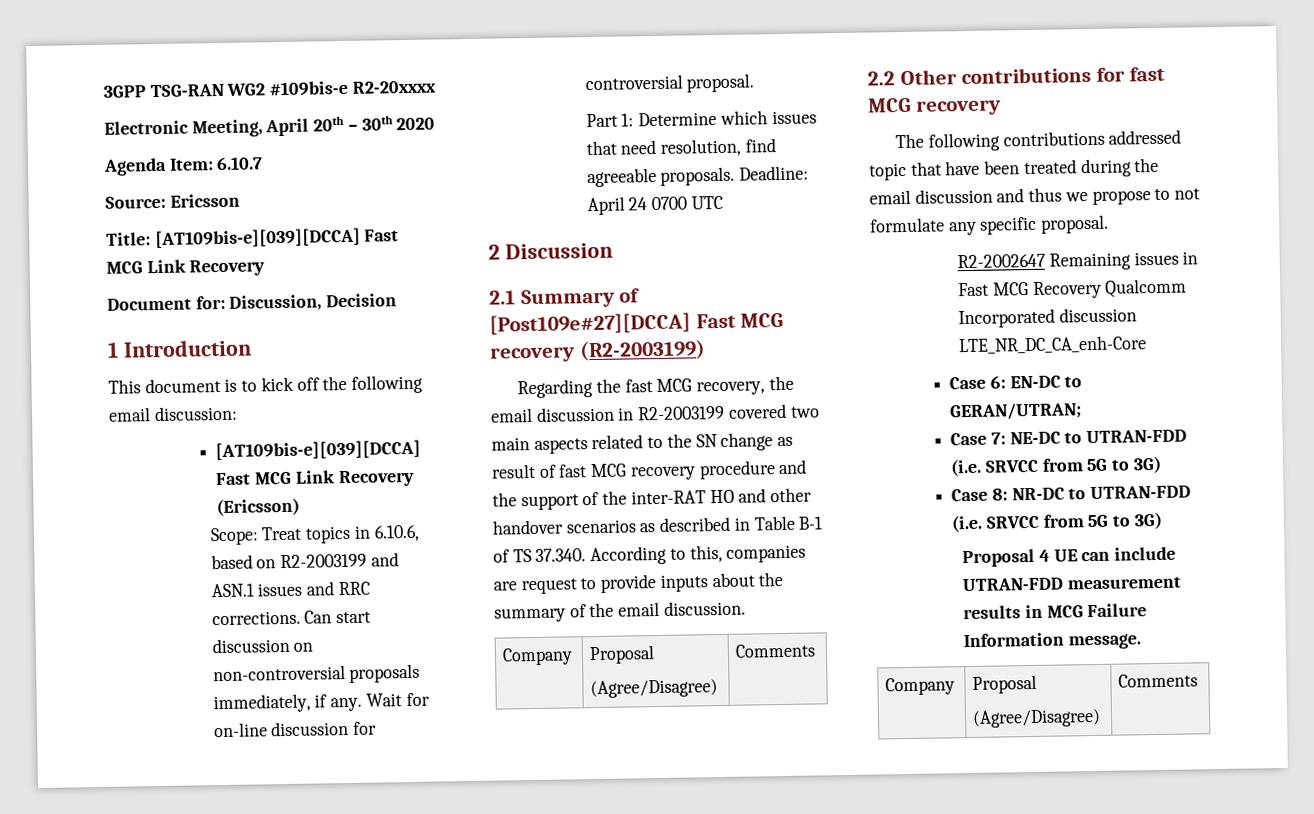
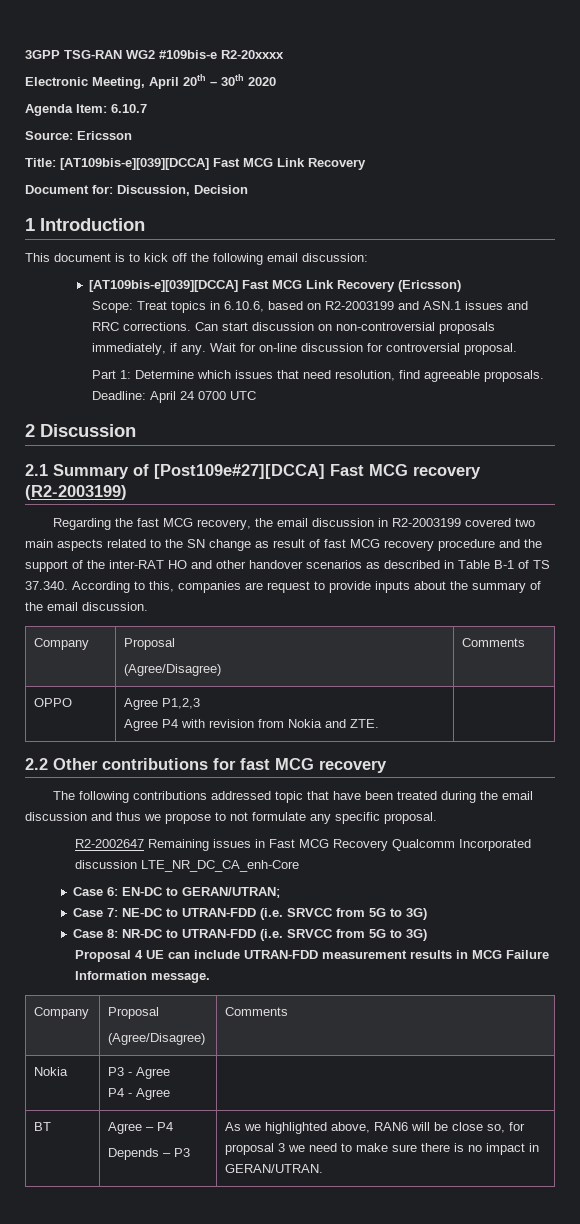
+ OPPO | Agree P1,2,3
+ Agree P4 with revision from Nokia and ZTE. |
+ Nokia | P3 - Agree
+ P4 - Agree |
+ BT | Agree – P4
+ Depends – P3 | As we highlighted above, RAN6 will be close so, for proposal 3 we need to make sure there is no impact in GERAN/UTRAN.

